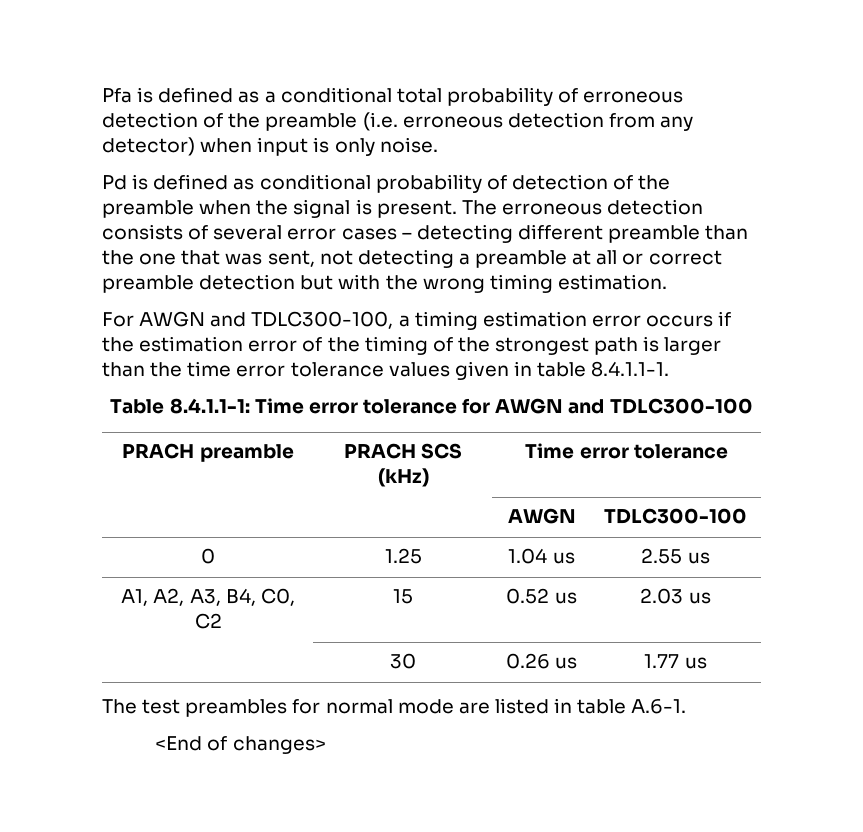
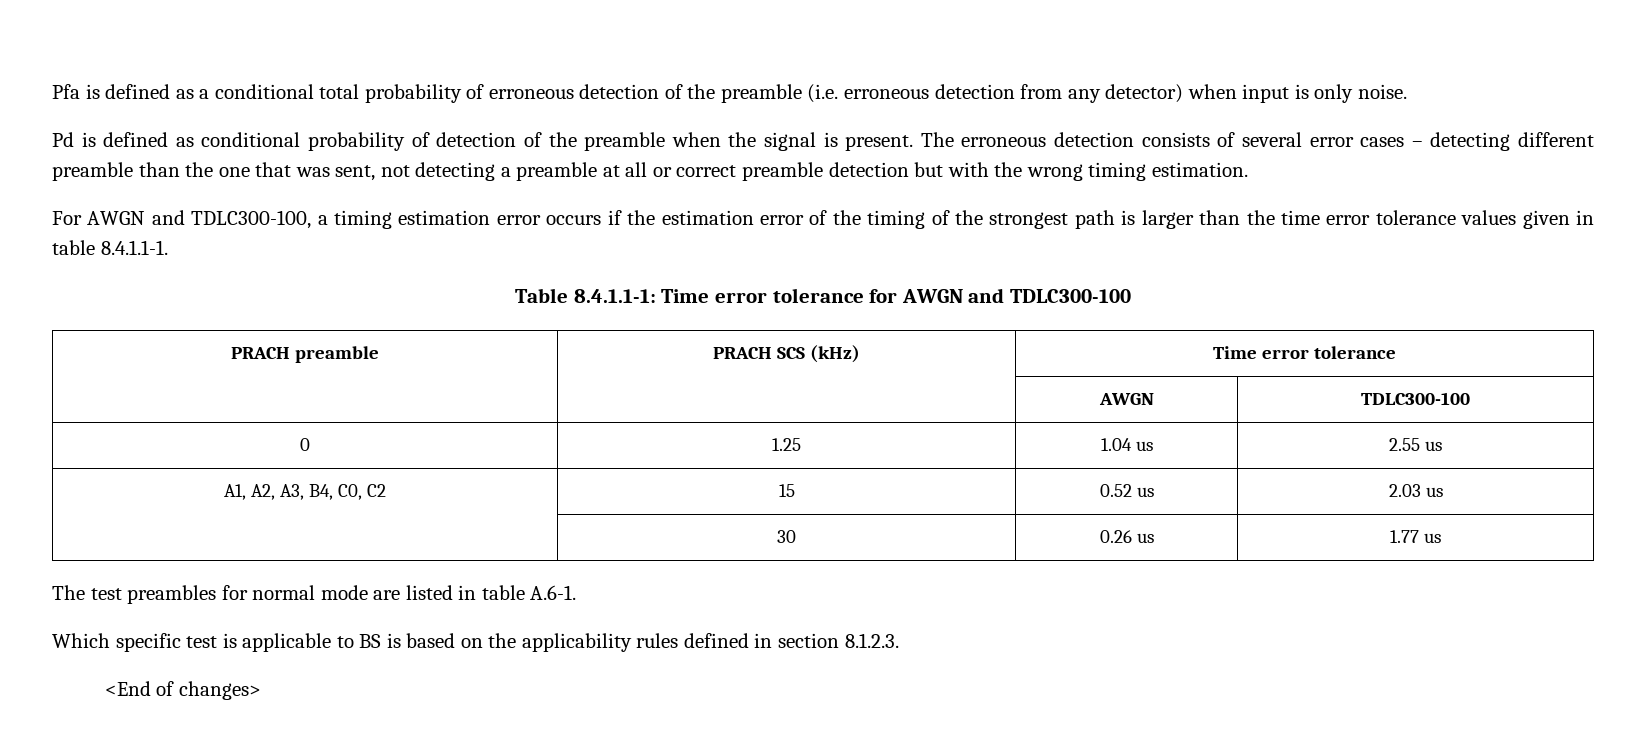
+ Which specific test is applicable to BS is based on the applicability rules defined in section 8.1.2.3.

